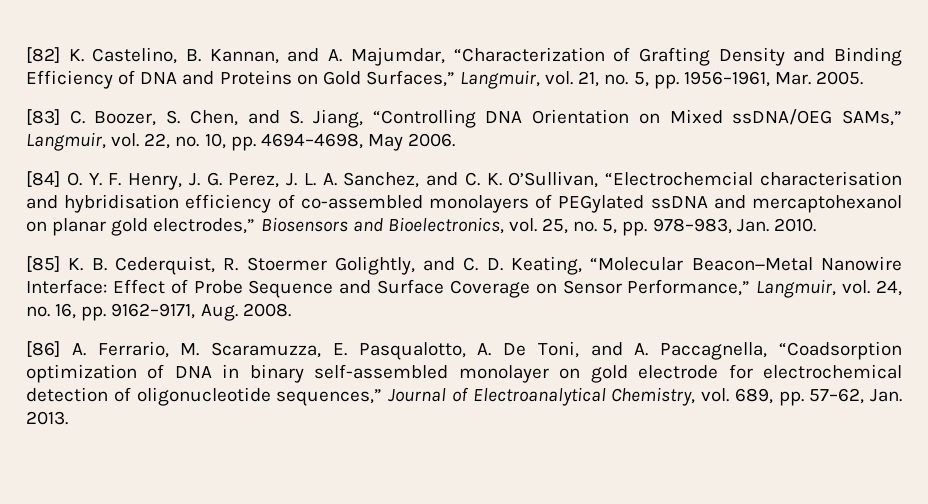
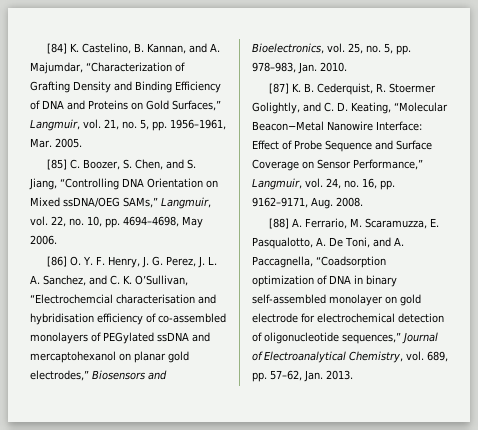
- [82] K. Castelino, B. Kannan, and A. Majumdar, “Characterization of Grafting Density and Binding Efficiency of DNA and Proteins on Gold Surfaces,” Langmuir, vol. 21, no. 5, pp. 1956–1961, Mar. 2005.
+ [84] K. Castelino, B. Kannan, and A. Majumdar, “Characterization of Grafting Density and Binding Efficiency of DNA and Proteins on Gold Surfaces,” Langmuir, vol. 21, no. 5, pp. 1956–1961, Mar. 2005.
- [83] C. Boozer, S. Chen, and S. Jiang, “Controlling DNA Orientation on Mixed ssDNA/OEG SAMs,” Langmuir, vol. 22, no. 10, pp. 4694–4698, May 2006.
+ [85] C. Boozer, S. Chen, and S. Jiang, “Controlling DNA Orientation on Mixed ssDNA/OEG SAMs,” Langmuir, vol. 22, no. 10, pp. 4694–4698, May 2006.
- [84] O. Y. F. Henry, J. G. Perez, J. L. A. Sanchez, and C. K. O’Sullivan, “Electrochemcial characterisation and hybridisation efficiency of co-assembled monolayers of PEGylated ssDNA and mercaptohexanol on planar gold electrodes,” Biosensors and Bioelectronics, vol. 25, no. 5, pp. 978–983, Jan. 2010.
+ [86] O. Y. F. Henry, J. G. Perez, J. L. A. Sanchez, and C. K. O’Sullivan, “Electrochemcial characterisation and hybridisation efficiency of co-assembled monolayers of PEGylated ssDNA and mercaptohexanol on planar gold electrodes,” Biosensors and Bioelectronics, vol. 25, no. 5, pp. 978–983, Jan. 2010.
- [85] K. B. Cederquist, R. Stoermer Golightly, and C. D. Keating, “Molecular Beacon−Metal Nanowire Interface: Effect of Probe Sequence and Surface Coverage on Sensor Performance,” Langmuir, vol. 24, no. 16, pp. 9162–9171, Aug. 2008.
+ [87] K. B. Cederquist, R. Stoermer Golightly, and C. D. Keating, “Molecular Beacon−Metal Nanowire Interface: Effect of Probe Sequence and Surface Coverage on Sensor Performance,” Langmuir, vol. 24, no. 16, pp. 9162–9171, Aug. 2008.
- [86] A. Ferrario, M. Scaramuzza, E. Pasqualotto, A. De Toni, and A. Paccagnella, “Coadsorption optimization of DNA in binary self-assembled monolayer on gold electrode for electrochemical detection of oligonucleotide sequences,” Journal of Electroanalytical Chemistry, vol. 689, pp. 57–62, Jan. 2013.
+ [88] A. Ferrario, M. Scaramuzza, E. Pasqualotto, A. De Toni, and A. Paccagnella, “Coadsorption optimization of DNA in binary self-assembled monolayer on gold electrode for electrochemical detection of oligonucleotide sequences,” Journal of Electroanalytical Chemistry, vol. 689, pp. 57–62, Jan. 2013.

